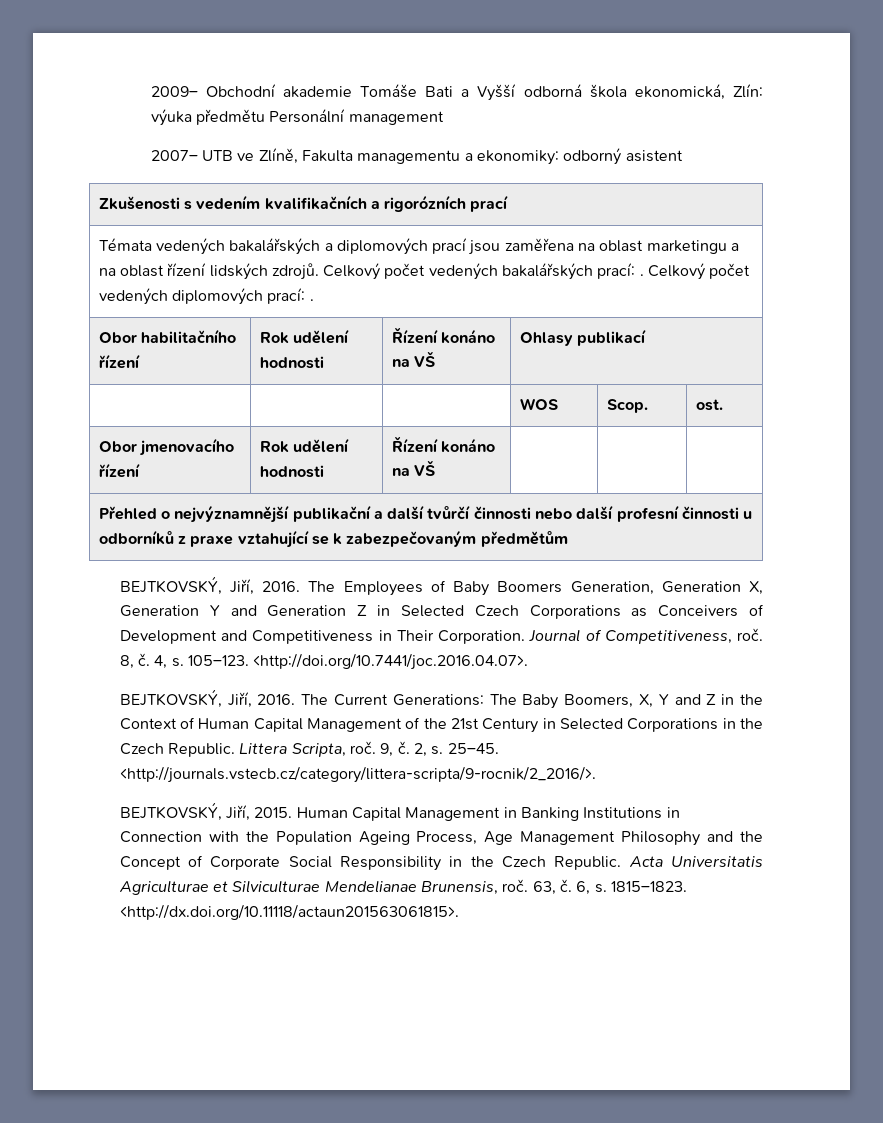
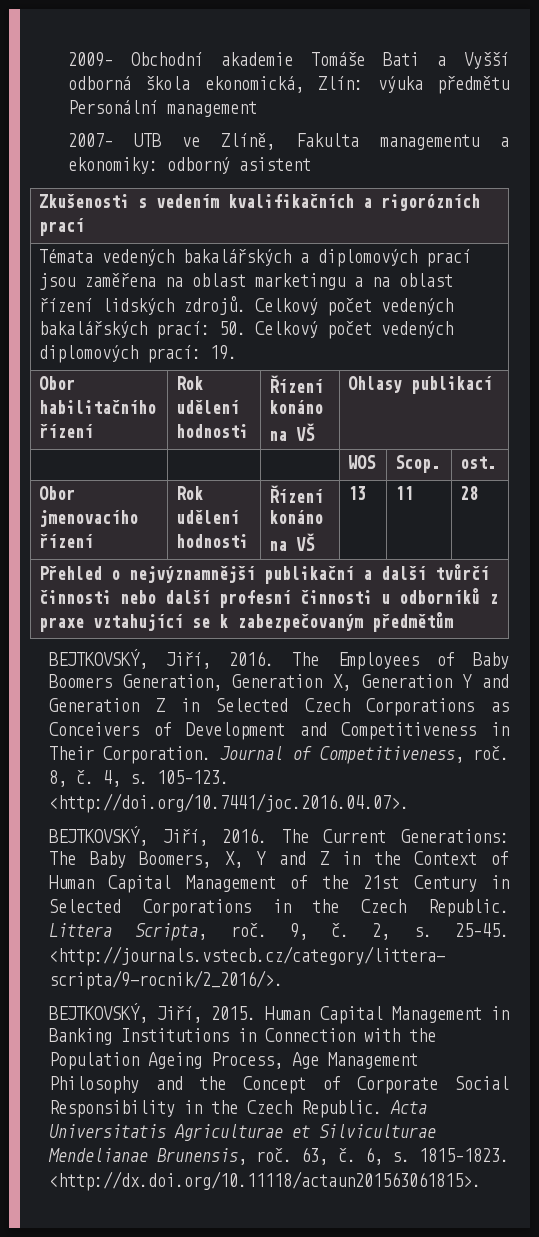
- Témata vedených bakalářských a diplomových prací jsou zaměřena na oblast marketingu a na oblast řízení lidských zdrojů. Celkový počet vedených bakalářských prací: . Celkový počet vedených diplomových prací: .
+ Témata vedených bakalářských a diplomových prací jsou zaměřena na oblast marketingu a na oblast řízení lidských zdrojů. Celkový počet vedených bakalářských prací: 50. Celkový počet vedených diplomových prací: 19.
- Obor jmenovacího řízení | Rok udělení hodnosti | Řízení konáno na VŠ | | |
+ Obor jmenovacího řízení | Rok udělení hodnosti | Řízení konáno na VŠ | 13 | 11 | 28

